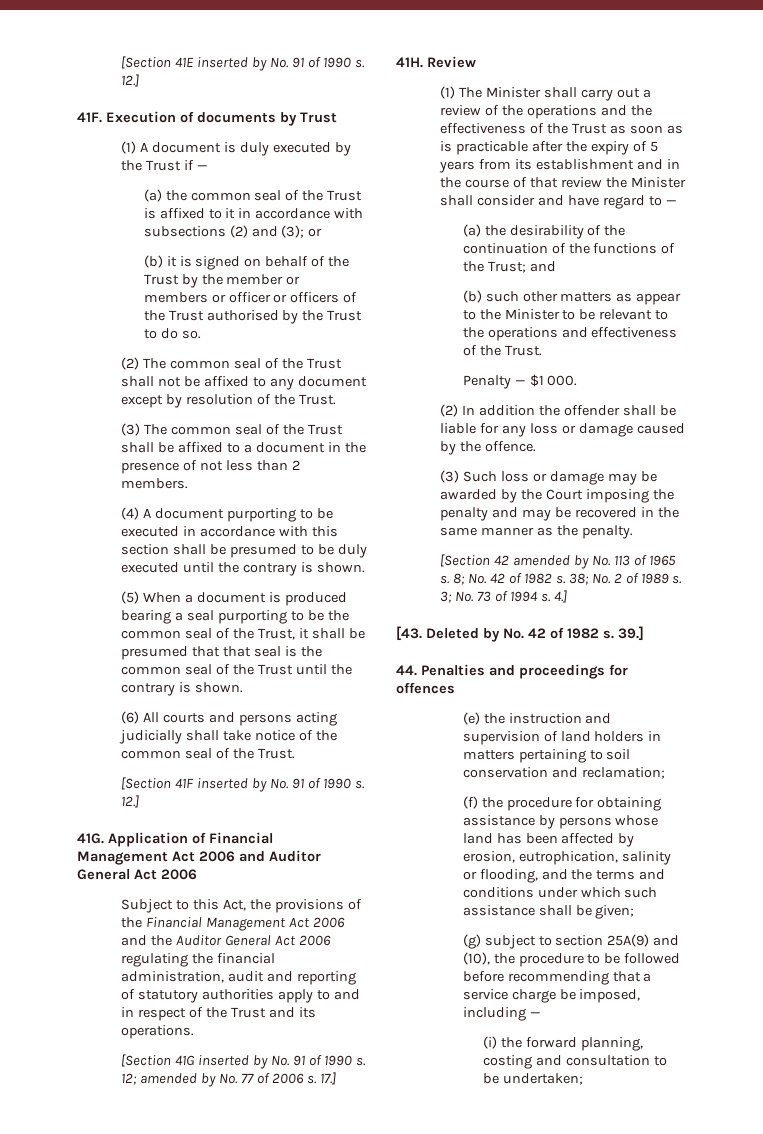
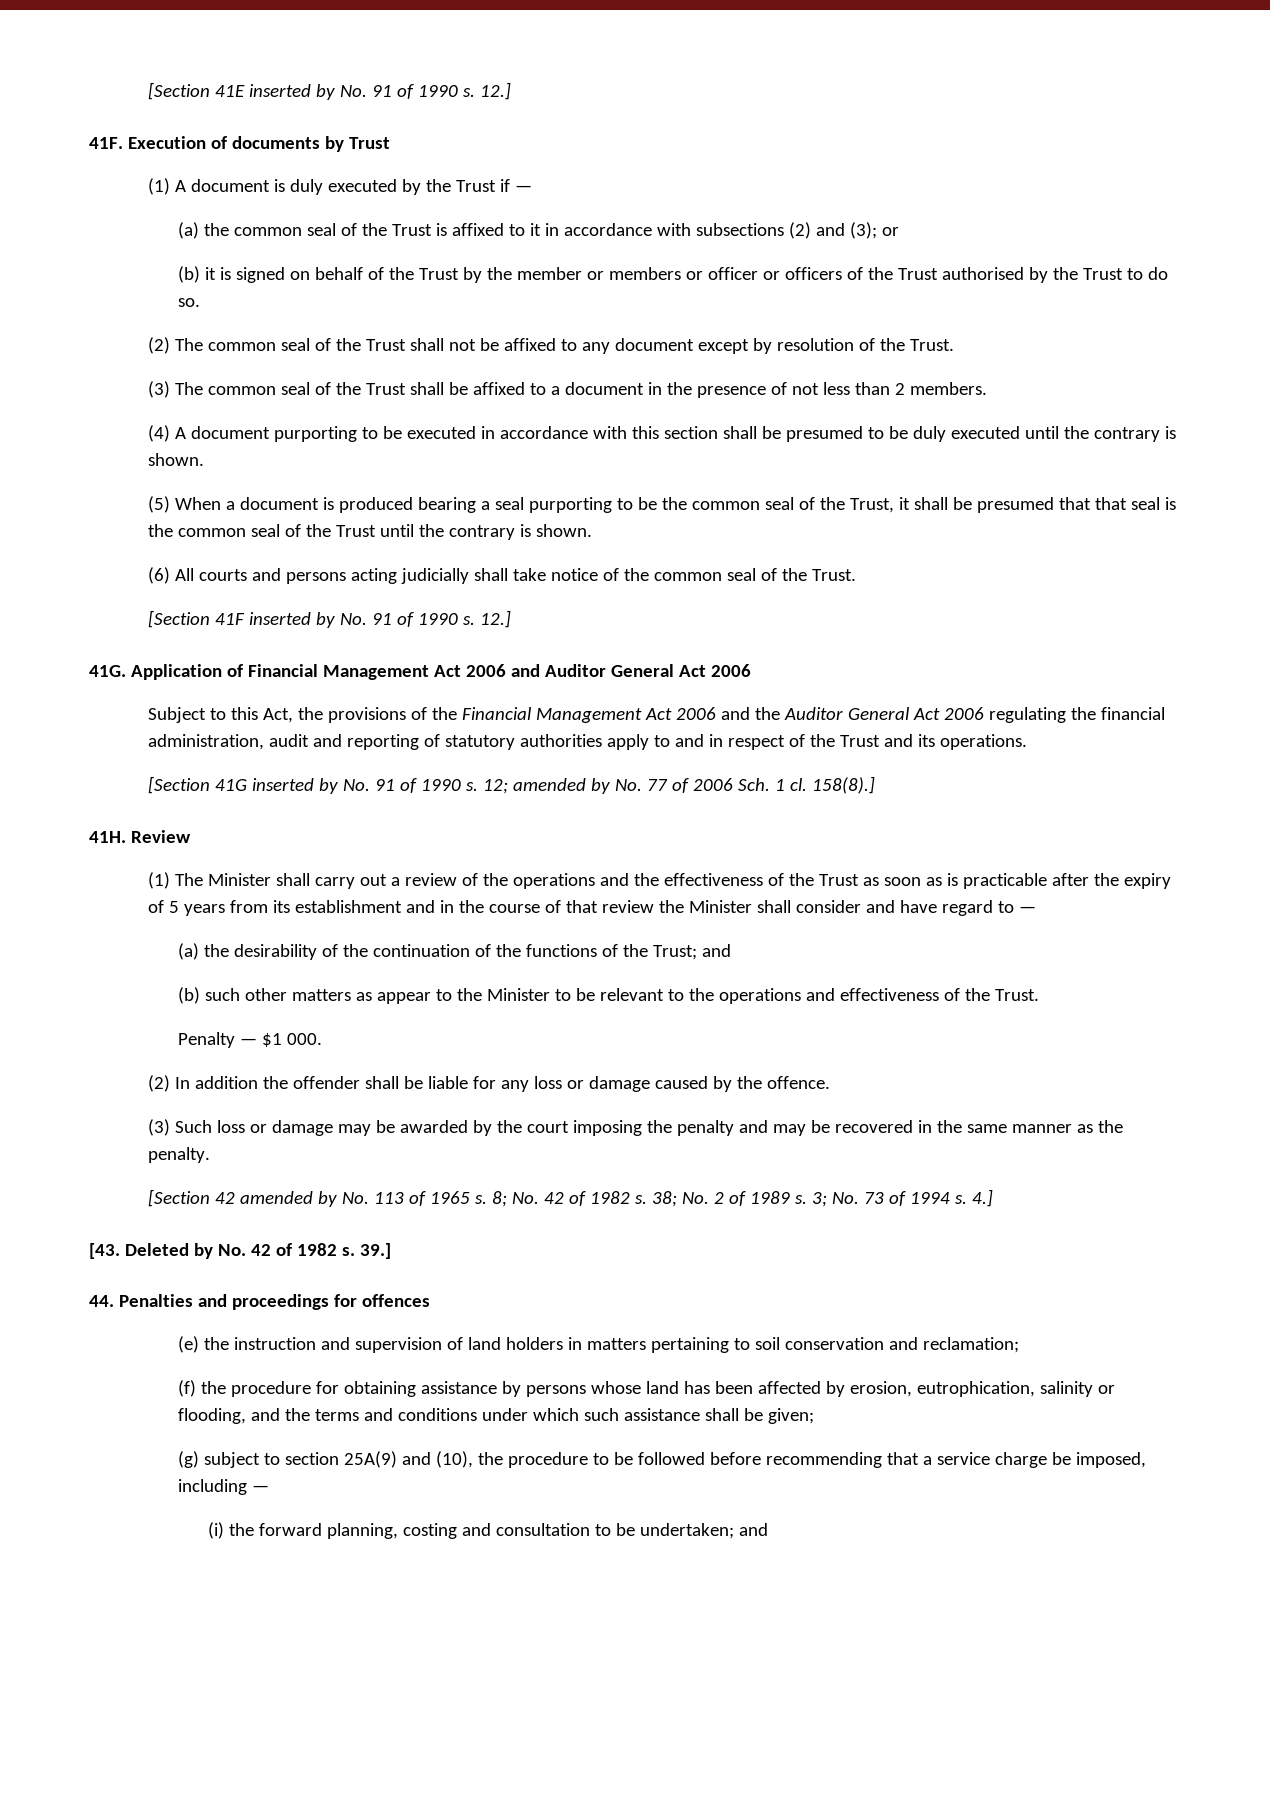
- 12; amended by No. 77 of 2006 s. 17.]
+ 12; amended by No. 77 of 2006 Sch. 1 cl. 158(8).]
- (3) Such loss or damage may be awarded by the Court imposing the penalty and may be recovered in the same manner as the penalty.
+ (3) Such loss or damage may be awarded by the court imposing the penalty and may be recovered in the same manner as the penalty.
- (i) the forward planning, costing and consultation to be undertaken;
+ (i) the forward planning, costing and consultation to be undertaken; and

